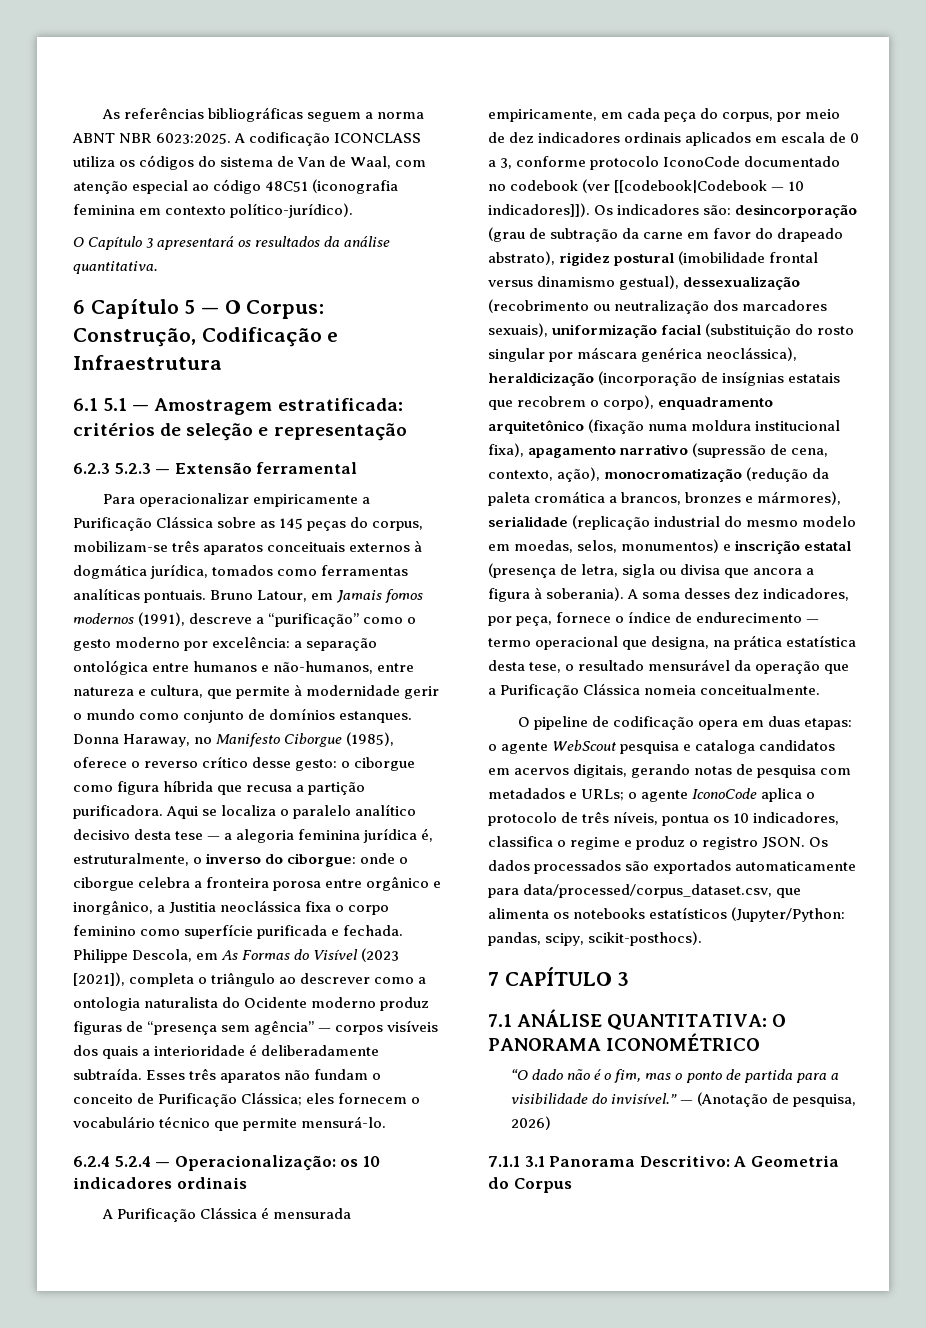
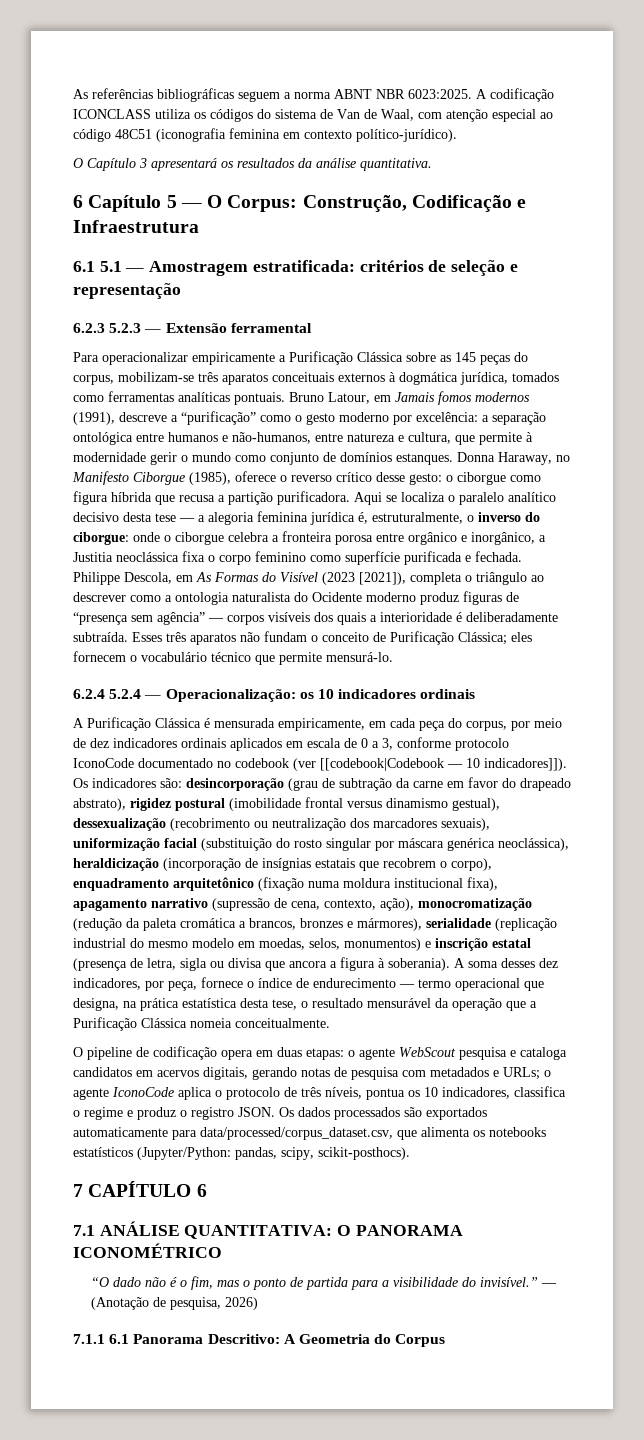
- 7 CAPÍTULO 3
+ 7 CAPÍTULO 6
- 7.1.1 3.1 Panorama Descritivo: A Geometria do Corpus
+ 7.1.1 6.1 Panorama Descritivo: A Geometria do Corpus

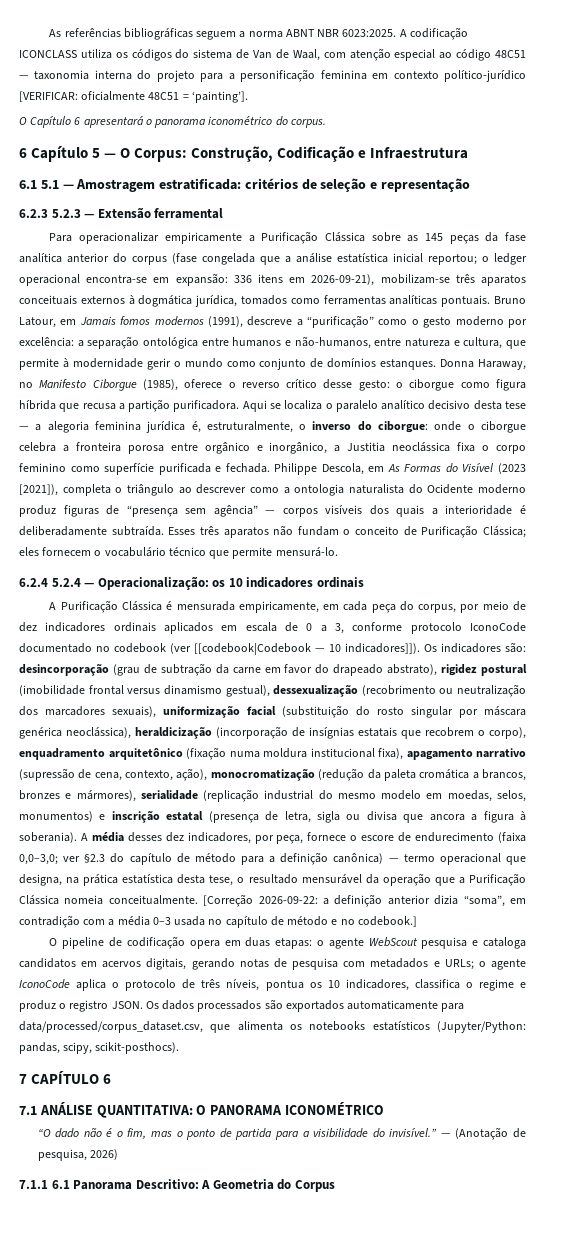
- A codificação ICONCLASS utiliza os códigos do sistema de Van de Waal, com atenção especial ao código 48C51 (iconografia feminina em contexto político-jurídico).
- O Capítulo 3 apresentará os resultados da análise quantitativa.
+ A codificação ICONCLASS utiliza os códigos do sistema de Van de Waal, com atenção especial ao código 48C51 — taxonomia interna do projeto para a personificação feminina em contexto político-jurídico [VERIFICAR: oficialmente 48C51 = ‘painting’].
+ O Capítulo 6 apresentará o panorama iconométrico do corpus.
- Para operacionalizar empiricamente a Purificação Clássica sobre as 145 peças do corpus, mobilizam-se três aparatos conceituais externos à dogmática jurídica, tomados como ferramentas analíticas pontuais.
+ Para operacionalizar empiricamente a Purificação Clássica sobre as 145 peças da fase analítica anterior do corpus (fase congelada que a análise estatística inicial reportou; o ledger operacional encontra-se em expansão: 336 itens em 2026-09-21), mobilizam-se três aparatos conceituais externos à dogmática jurídica, tomados como ferramentas analíticas pontuais.
- A soma desses dez indicadores, por peça, fornece o índice de endurecimento — termo operacional que designa, na prática estatística desta tese, o resultado mensurável da operação que a Purificação Clássica nomeia conceitualmente.
+ A média desses dez indicadores, por peça, fornece o escore de endurecimento (faixa 0,0–3,0; ver §2.3 do capítulo de método para a definição canônica) — termo operacional que designa, na prática estatística desta tese, o resultado mensurável da operação que a Purificação Clássica nomeia conceitualmente. [Correção 2026-09-22: a definição anterior dizia “soma”, em contradição com a média 0–3 usada no capítulo de método e no codebook.]

